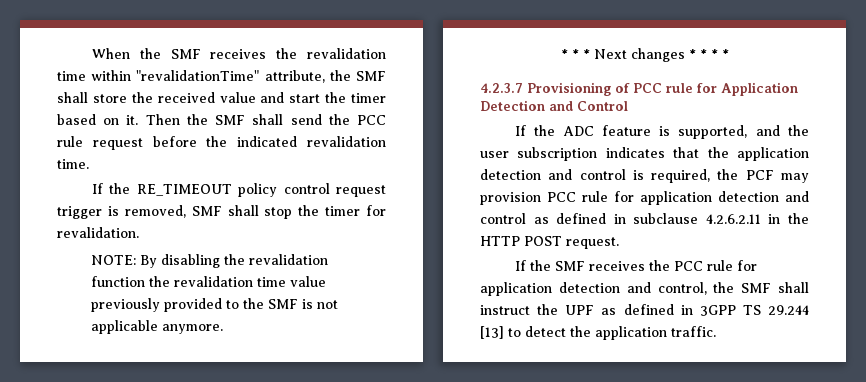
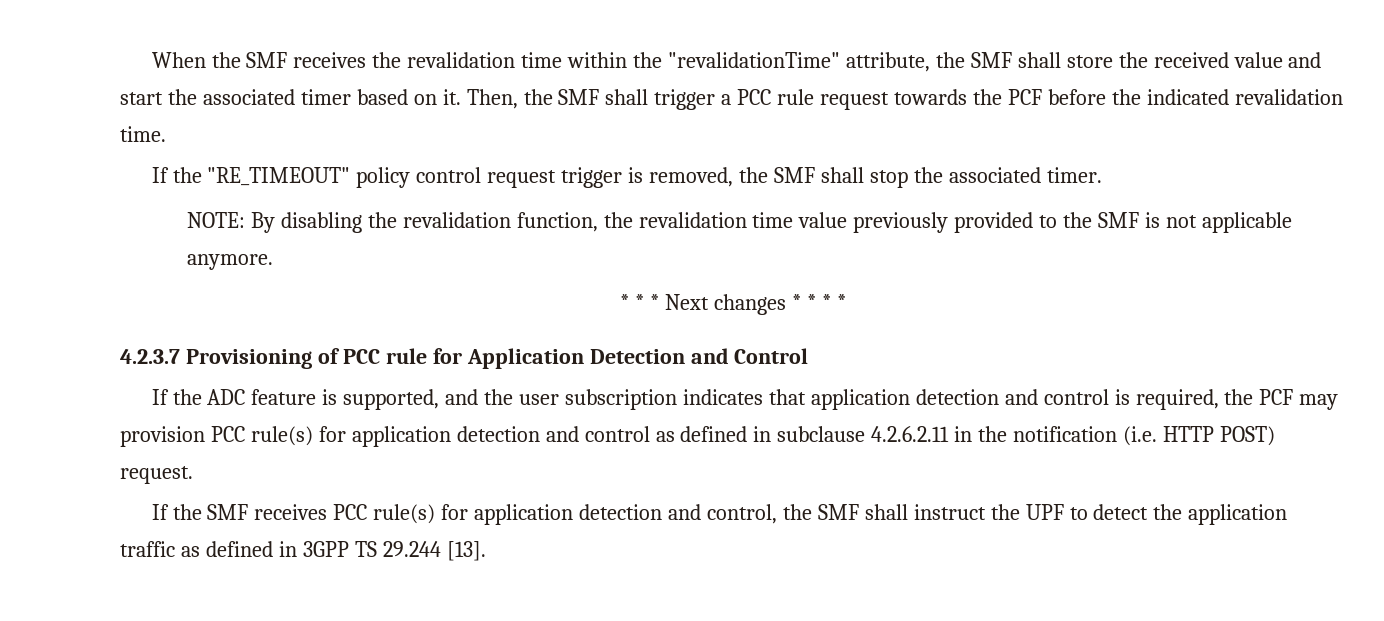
- When the SMF receives the revalidation time within "revalidationTime" attribute, the SMF shall store the received value and start the timer based on it.
+ When the SMF receives the revalidation time within the "revalidationTime" attribute, the SMF shall store the received value and start the associated timer based on it.
- Then the SMF shall send the PCC rule request before the indicated revalidation time.
+ Then, the SMF shall trigger a PCC rule request towards the PCF before the indicated revalidation time.
- If the RE_TIMEOUT policy control request trigger is removed, SMF shall stop the timer for revalidation.
+ If the "RE_TIMEOUT" policy control request trigger is removed, the SMF shall stop the associated timer.
- NOTE: By disabling the revalidation function the revalidation time value previously provided to the SMF is not applicable anymore.
+ NOTE: By disabling the revalidation function, the revalidation time value previously provided to the SMF is not applicable anymore.
- If the ADC feature is supported, and the user subscription indicates that the application detection and control is required, the PCF may provision PCC rule for application detection and control as defined in subclause 4.2.6.2.11 in the HTTP POST request.
+ If the ADC feature is supported, and the user subscription indicates that application detection and control is required, the PCF may provision PCC rule(s) for application detection and control as defined in subclause 4.2.6.2.11 in the notification (i.e. HTTP POST) request.
- If the SMF receives the PCC rule for application detection and control, the SMF shall instruct the UPF as defined in 3GPP TS 29.244 [13] to detect the application traffic.
+ If the SMF receives PCC rule(s) for application detection and control, the SMF shall instruct the UPF to detect the application traffic as defined in 3GPP TS 29.244 [13].

